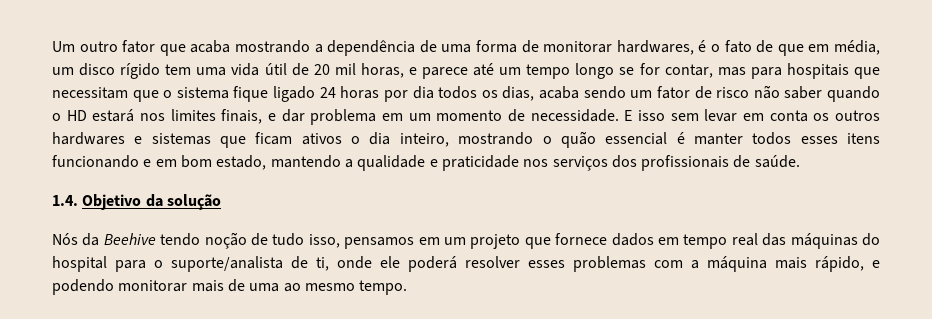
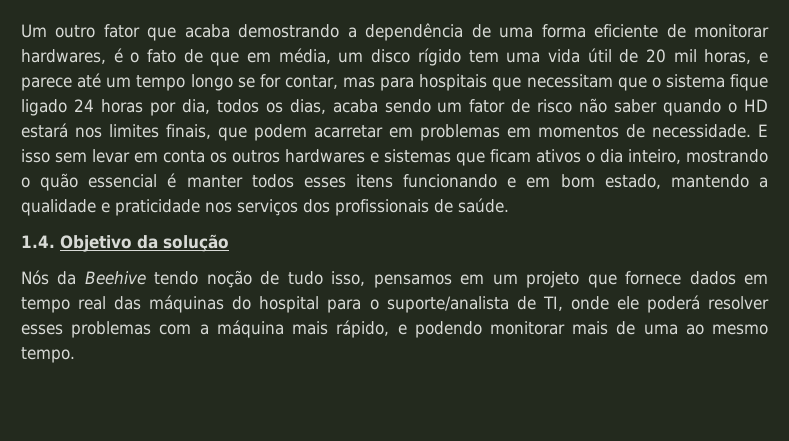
- Um outro fator que acaba mostrando a dependência de uma forma de monitorar hardwares, é o fato de que em média, um disco rígido tem uma vida útil de 20 mil horas, e parece até um tempo longo se for contar, mas para hospitais que necessitam que o sistema fique ligado 24 horas por dia todos os dias, acaba sendo um fator de risco não saber quando o HD estará nos limites finais, e dar problema em um momento de necessidade.
+ Um outro fator que acaba demostrando a dependência de uma forma eficiente de monitorar hardwares, é o fato de que em média, um disco rígido tem uma vida útil de 20 mil horas, e parece até um tempo longo se for contar, mas para hospitais que necessitam que o sistema fique ligado 24 horas por dia, todos os dias, acaba sendo um fator de risco não saber quando o HD estará nos limites finais, que podem acarretar em problemas em momentos de necessidade.
- Nós da Beehive tendo noção de tudo isso, pensamos em um projeto que fornece dados em tempo real das máquinas do hospital para o suporte/analista de ti, onde ele poderá resolver esses problemas com a máquina mais rápido, e podendo monitorar mais de uma ao mesmo tempo.
+ Nós da Beehive tendo noção de tudo isso, pensamos em um projeto que fornece dados em tempo real das máquinas do hospital para o suporte/analista de TI, onde ele poderá resolver esses problemas com a máquina mais rápido, e podendo monitorar mais de uma ao mesmo tempo.

